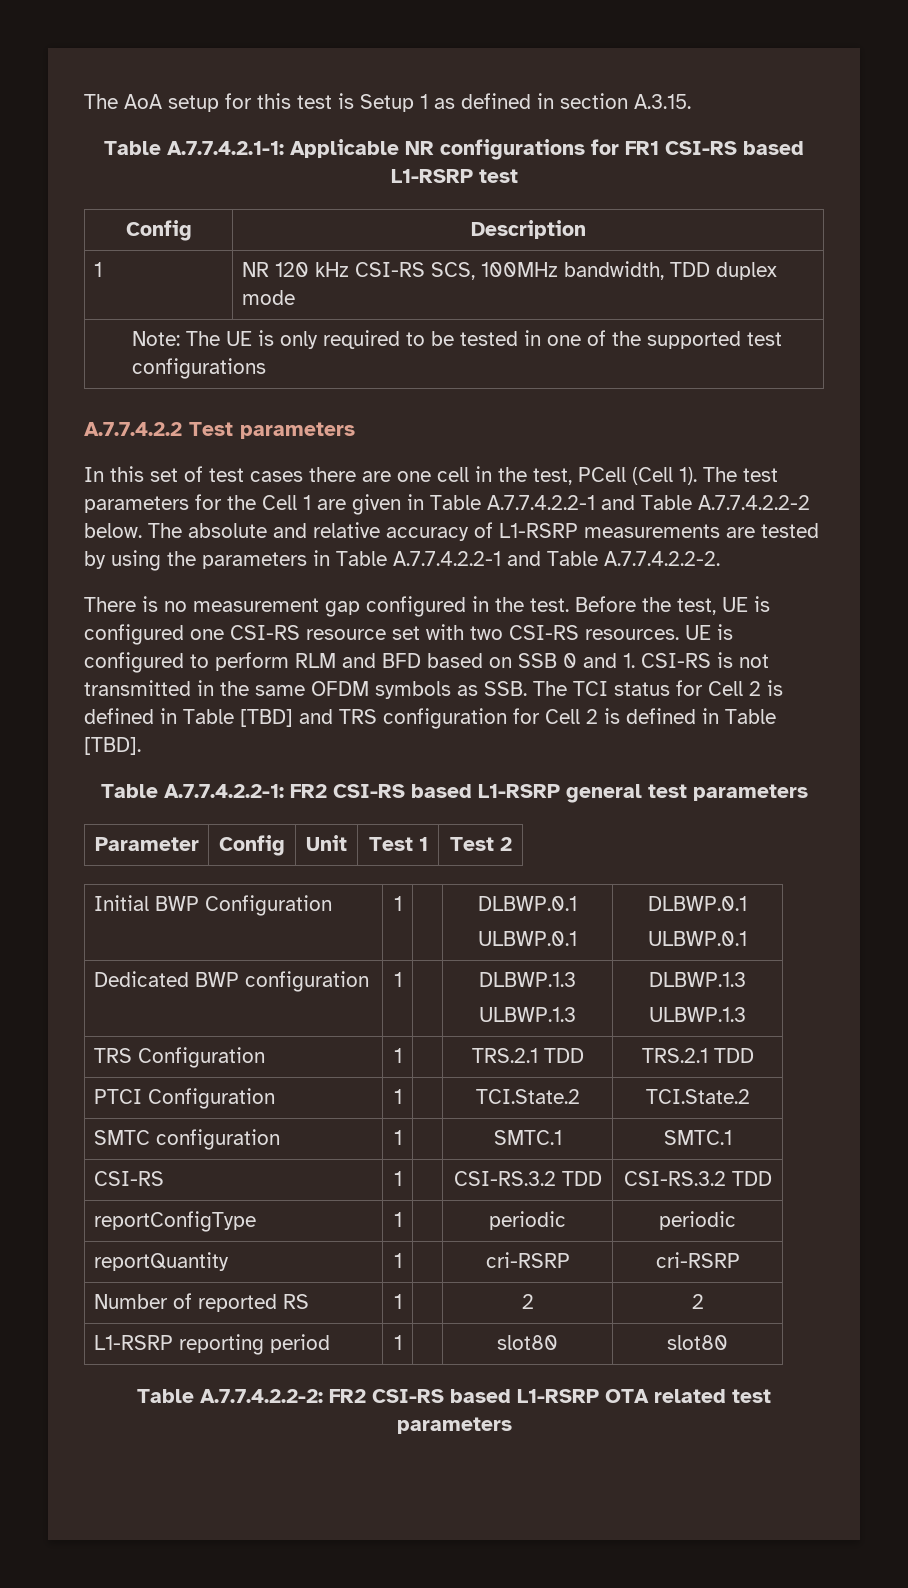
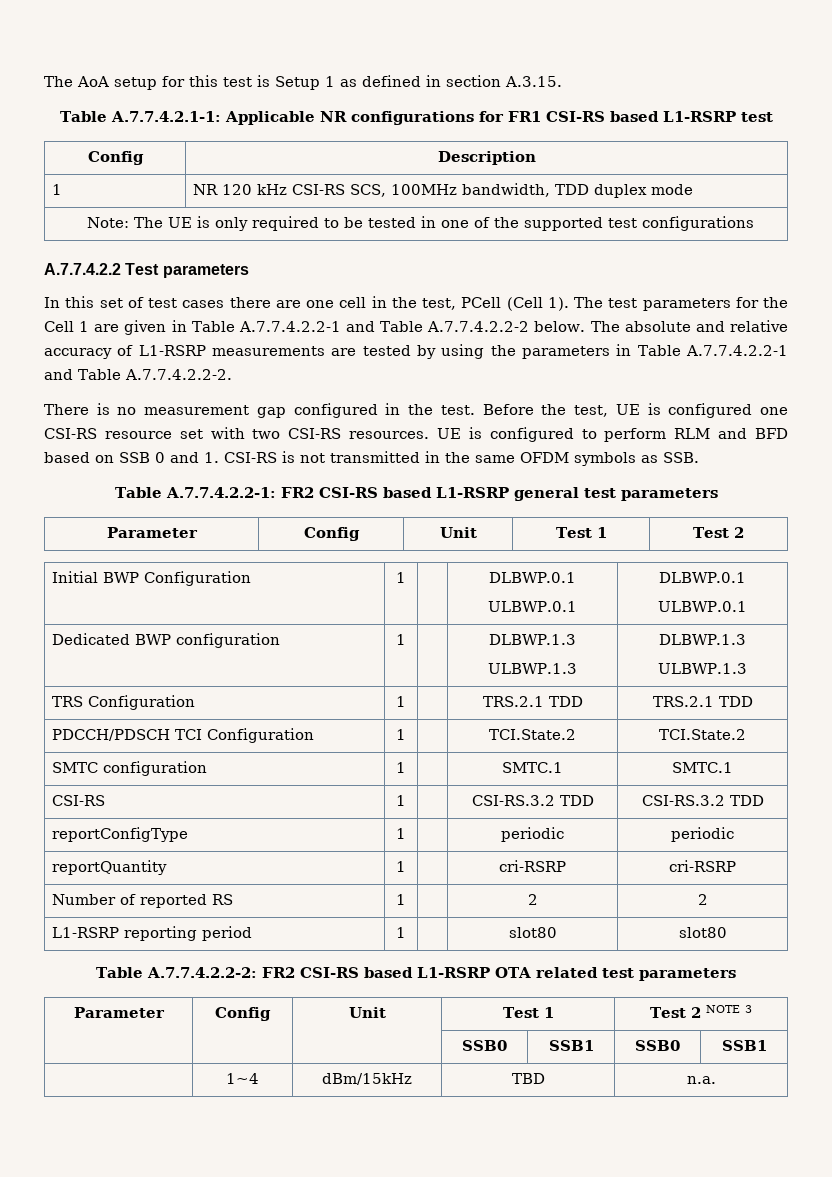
- UE is configured to perform RLM and BFD based on SSB 0 and 1. CSI-RS is not transmitted in the same OFDM symbols as SSB. The TCI status for Cell 2 is defined in Table [TBD] and TRS configuration for Cell 2 is defined in Table [TBD].
+ UE is configured to perform RLM and BFD based on SSB 0 and 1. CSI-RS is not transmitted in the same OFDM symbols as SSB.
- PTCI Configuration | 1 | | TCI.State.2 | TCI.State.2
+ PDCCH/PDSCH TCI Configuration | 1 | | TCI.State.2 | TCI.State.2
+ Parameter | Config | Unit | Test 1 | Test 2 NOTE 3
+ | | | SSB0 | SSB1 | SSB0 | SSB1
+ | 1~4 | dBm/15kHz | TBD | n.a.

